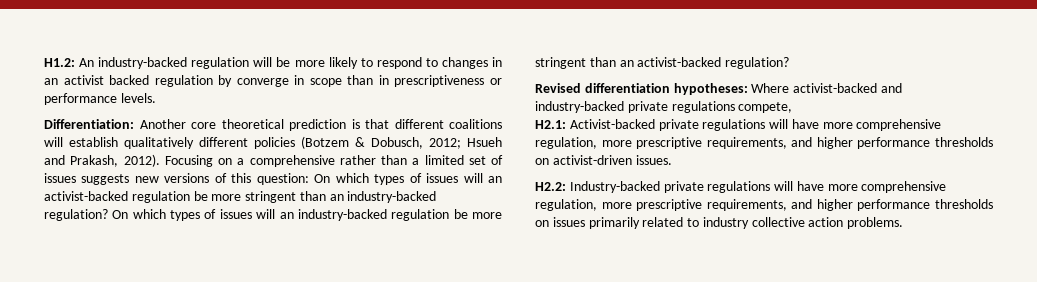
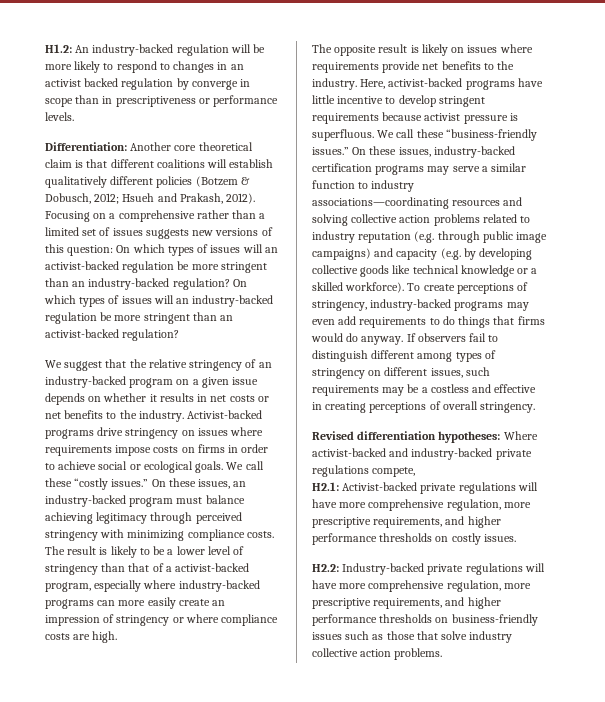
- Differentiation: Another core theoretical prediction is that different coalitions will establish qualitatively different policies (Botzem & Dobusch, 2012; Hsueh and Prakash, 2012).
+ Differentiation: Another core theoretical claim is that different coalitions will establish qualitatively different policies (Botzem & Dobusch, 2012; Hsueh and Prakash, 2012).
+ We suggest that the relative stringency of an industry-backed program on a given issue depends on whether it results in net costs or net benefits to the industry. Activist-backed programs drive stringency on issues where requirements impose costs on firms in order to achieve social or ecological goals. We call these “costly issues.” On these issues, an industry-backed program must balance achieving legitimacy through perceived stringency with minimizing compliance costs. The result is likely to be a lower level of stringency than that of a activist-backed program, especially where industry-backed programs can more easily create an impression of stringency or where compliance costs are high.
+ The opposite result is likely on issues where requirements provide net benefits to the industry. Here, activist-backed programs have little incentive to develop stringent requirements because activist pressure is superfluous. We call these “business-friendly issues.” On these issues, industry-backed certification programs may serve a similar function to industry associations—coordinating resources and solving collective action problems related to industry reputation (e.g. through public image campaigns) and capacity (e.g. by developing collective goods like technical knowledge or a skilled workforce). To create perceptions of stringency, industry-backed programs may even add requirements to do things that firms would do anyway. If observers fail to distinguish different among types of stringency on different issues, such requirements may be a costless and effective in creating perceptions of overall stringency.
- H2.1: Activist-backed private regulations will have more comprehensive regulation, more prescriptive requirements, and higher performance thresholds on activist-driven issues.
+ H2.1: Activist-backed private regulations will have more comprehensive regulation, more prescriptive requirements, and higher performance thresholds on costly issues.
- H2.2: Industry-backed private regulations will have more comprehensive regulation, more prescriptive requirements, and higher performance thresholds on issues primarily related to industry collective action problems.
+ H2.2: Industry-backed private regulations will have more comprehensive regulation, more prescriptive requirements, and higher performance thresholds on business-friendly issues such as those that solve industry collective action problems.

